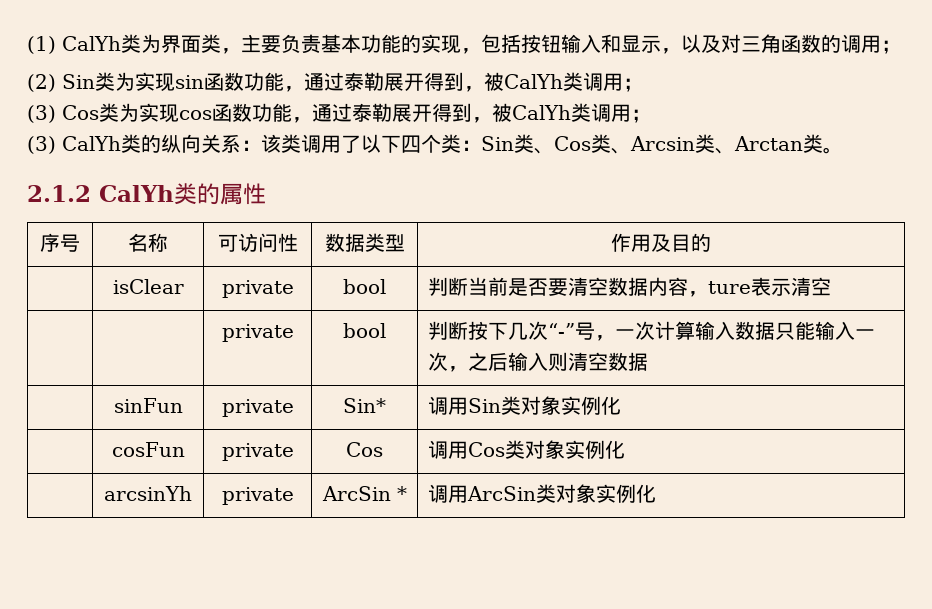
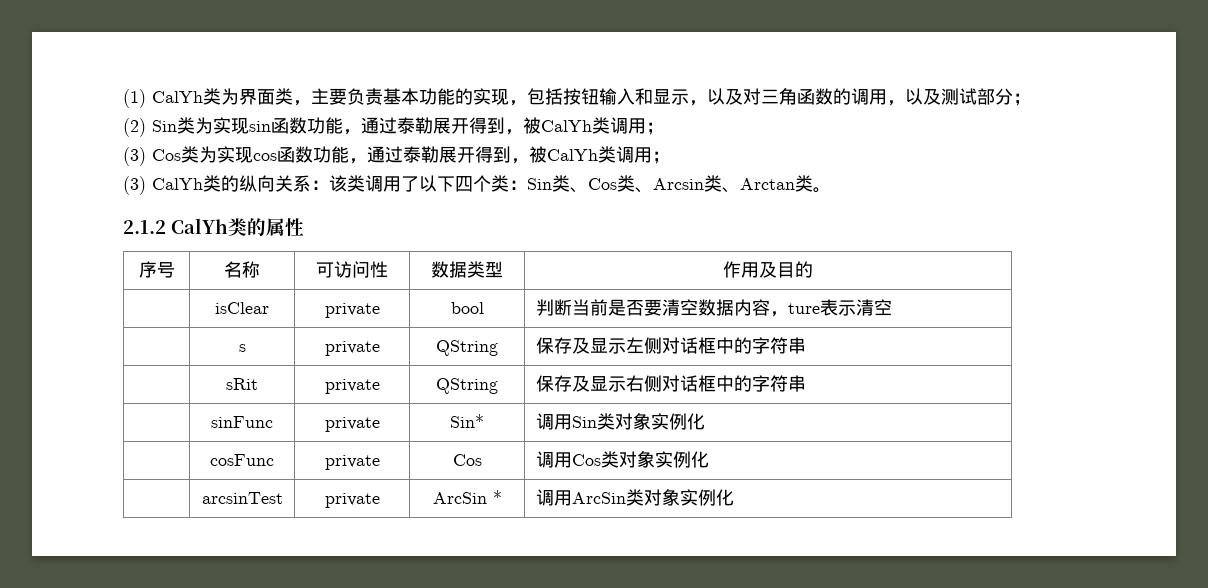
- (1) CalYh类为界面类，主要负责基本功能的实现，包括按钮输入和显示，以及对三角函数的调用；
+ (1) CalYh类为界面类，主要负责基本功能的实现，包括按钮输入和显示，以及对三角函数的调用，以及测试部分；
- | | private | bool | 判断按下几次“-”号，一次计算输入数据只能输入一次，之后输入则清空数据
- | sinFun | private | Sin* | 调用Sin类对象实例化
+ | s | private | QString | 保存及显示左侧对话框中的字符串
+ | sRit | private | QString | 保存及显示右侧对话框中的字符串
+ | sinFunc | private | Sin* | 调用Sin类对象实例化
- | cosFun | private | Cos | 调用Cos类对象实例化
+ | cosFunc | private | Cos | 调用Cos类对象实例化
- | arcsinYh | private | ArcSin * | 调用ArcSin类对象实例化
+ | arcsinTest | private | ArcSin * | 调用ArcSin类对象实例化

